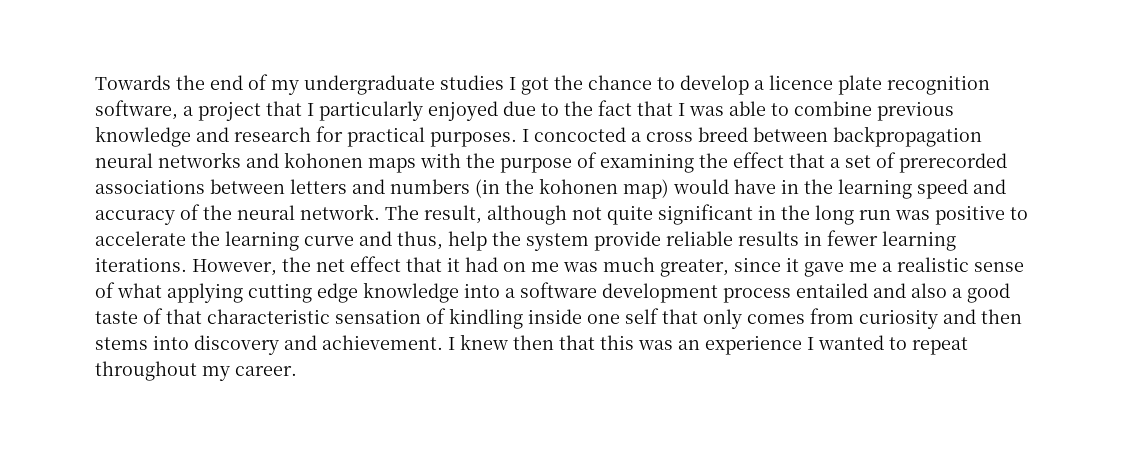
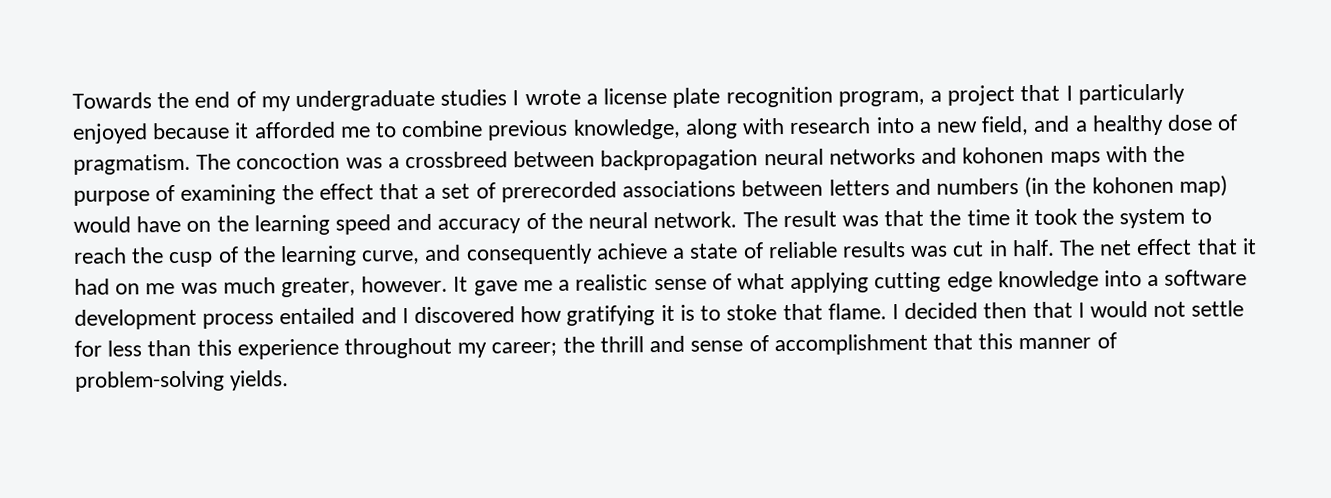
- Towards the end of my undergraduate studies I got the chance to develop a licence plate recognition software, a project that I particularly enjoyed due to the fact that I was able to combine previous knowledge and research for practical purposes. I concocted a cross breed between backpropagation neural networks and kohonen maps with the purpose of examining the effect that a set of prerecorded associations between letters and numbers (in the kohonen map) would have in the learning speed and accuracy of the neural network.
+ Towards the end of my undergraduate studies I wrote a license plate recognition program, a project that I particularly enjoyed because it afforded me to combine previous knowledge, along with research into a new field, and a healthy dose of pragmatism. The concoction was a crossbreed between backpropagation neural networks and kohonen maps with the purpose of examining the effect that a set of prerecorded associations between letters and numbers (in the kohonen map) would have on the learning speed and accuracy of the neural network.
- The result, although not quite significant in the long run was positive to accelerate the learning curve and thus, help the system provide reliable results in fewer learning iterations. However, the net effect that it had on me was much greater, since it gave me a realistic sense of what applying cutting edge knowledge into a software development process entailed and also a good taste of that characteristic sensation of kindling inside one self that only comes from curiosity and then stems into discovery and achievement. I knew then that this was an experience I wanted to repeat throughout my career.
+ The result was that the time it took the system to reach the cusp of the learning curve, and consequently achieve a state of reliable results was cut in half. The net effect that it had on me was much greater, however. It gave me a realistic sense of what applying cutting edge knowledge into a software development process entailed and I discovered how gratifying it is to stoke that flame. I decided then that I would not settle for less than this experience throughout my career; the thrill and sense of accomplishment that this manner of problem-solving yields.

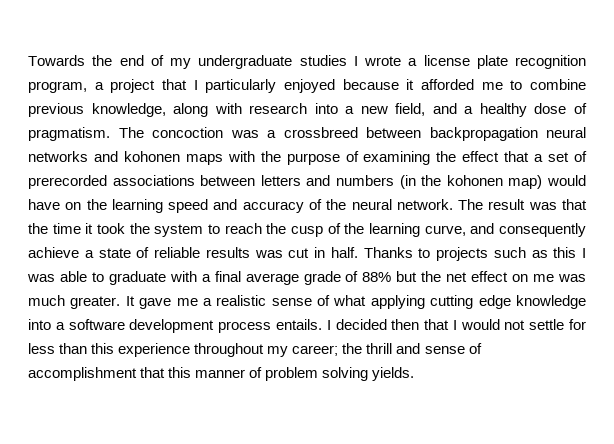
- The net effect that it had on me was much greater, however.
+ Thanks to projects such as this I was able to graduate with a final average grade of 88% but the net effect on me was much greater.
- It gave me a realistic sense of what applying cutting edge knowledge into a software development process entailed and I discovered how gratifying it is to stoke that flame.
+ It gave me a realistic sense of what applying cutting edge knowledge into a software development process entails.
- I decided then that I would not settle for less than this experience throughout my career; the thrill and sense of accomplishment that this manner of problem-solving yields.
+ I decided then that I would not settle for less than this experience throughout my career; the thrill and sense of accomplishment that this manner of problem solving yields.

